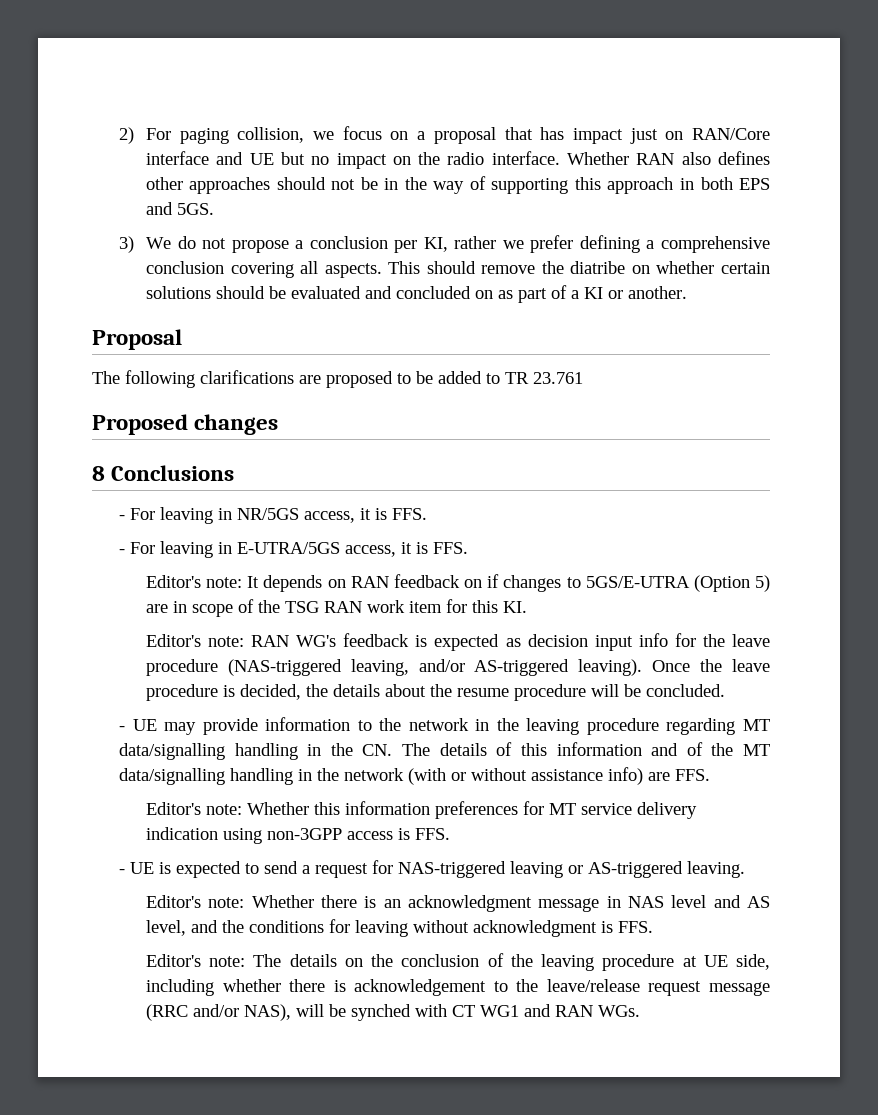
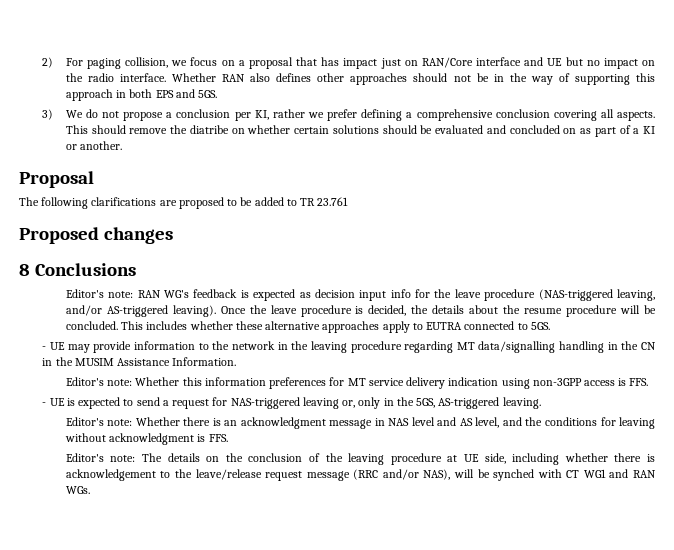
- - For leaving in NR/5GS access, it is FFS.
- - For leaving in E-UTRA/5GS access, it is FFS.
- Editor's note: It depends on RAN feedback on if changes to 5GS/E-UTRA (Option 5) are in scope of the TSG RAN work item for this KI.
+ This includes whether these alternative approaches apply to EUTRA connected to 5GS.
- - UE may provide information to the network in the leaving procedure regarding MT data/signalling handling in the CN. The details of this information and of the MT data/signalling handling in the network (with or without assistance info) are FFS.
+ - UE may provide information to the network in the leaving procedure regarding MT data/signalling handling in the CN in the MUSIM Assistance Information.
- - UE is expected to send a request for NAS-triggered leaving or AS-triggered leaving.
+ - UE is expected to send a request for NAS-triggered leaving or, only in the 5GS, AS-triggered leaving.

